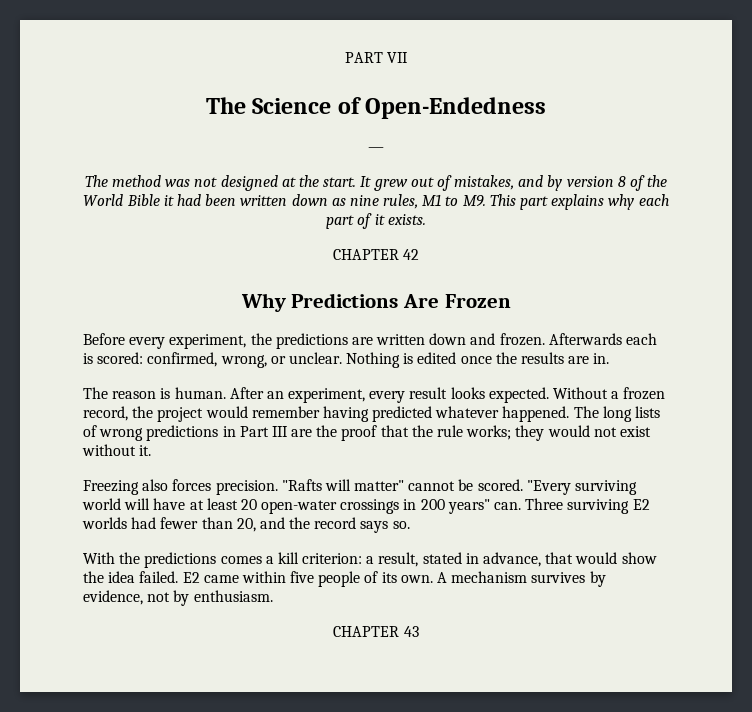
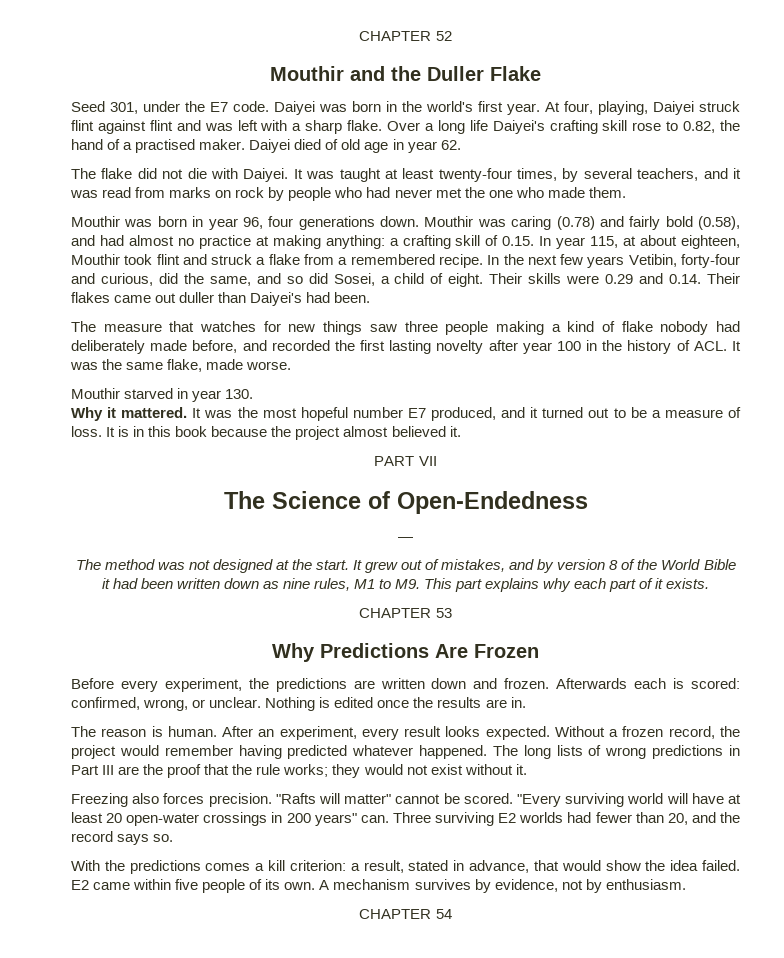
+ CHAPTER 52
+ Mouthir and the Duller Flake
+ Seed 301, under the E7 code. Daiyei was born in the world's first year. At four, playing, Daiyei struck flint against flint and was left with a sharp flake. Over a long life Daiyei's crafting skill rose to 0.82, the hand of a practised maker. Daiyei died of old age in year 62.
+ The flake did not die with Daiyei. It was taught at least twenty-four times, by several teachers, and it was read from marks on rock by people who had never met the one who made them.
+ Mouthir was born in year 96, four generations down. Mouthir was caring (0.78) and fairly bold (0.58), and had almost no practice at making anything: a crafting skill of 0.15. In year 115, at about eighteen, Mouthir took flint and struck a flake from a remembered recipe. In the next few years Vetibin, forty-four and curious, did the same, and so did Sosei, a child of eight. Their skills were 0.29 and 0.14. Their flakes came out duller than Daiyei's had been.
+ The measure that watches for new things saw three people making a kind of flake nobody had deliberately made before, and recorded the first lasting novelty after year 100 in the history of ACL. It was the same flake, made worse.
+ Mouthir starved in year 130.
+ Why it mattered. It was the most hopeful number E7 produced, and it turned out to be a measure of loss. It is in this book because the project almost believed it.
- CHAPTER 42
+ CHAPTER 53
- CHAPTER 43
+ CHAPTER 54

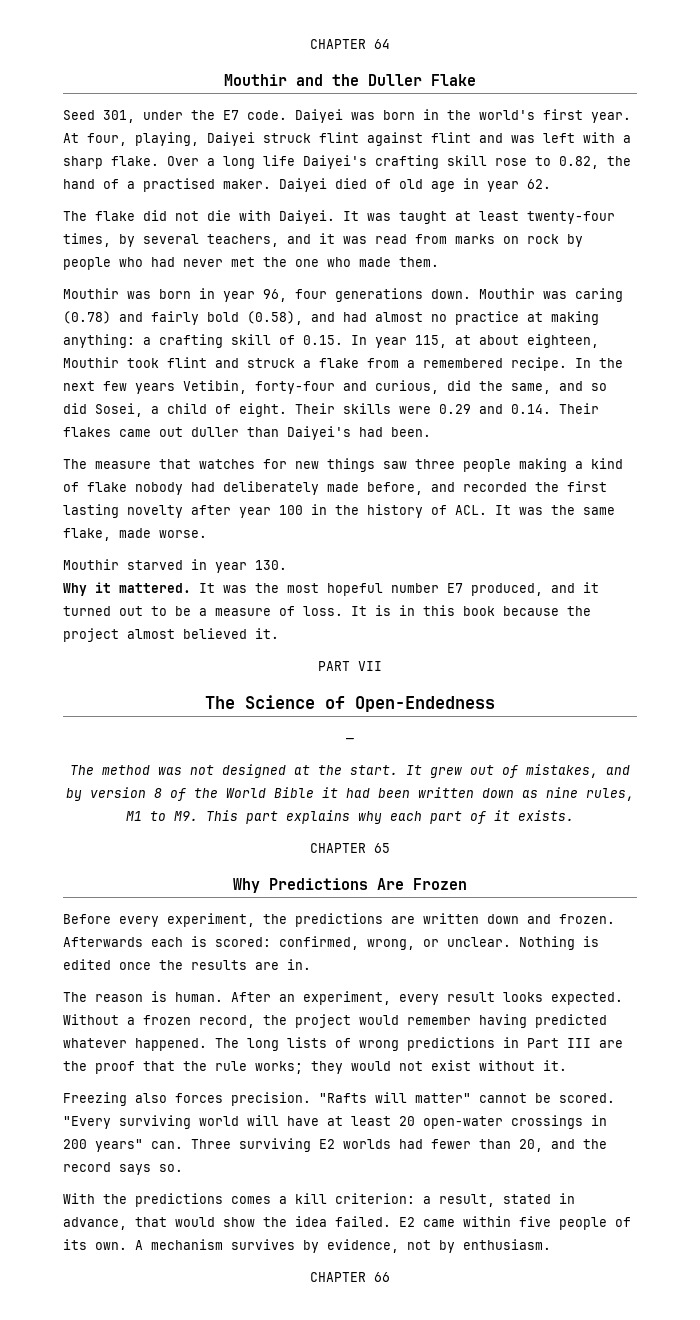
- CHAPTER 52
+ CHAPTER 64
- CHAPTER 53
+ CHAPTER 65
- CHAPTER 54
+ CHAPTER 66

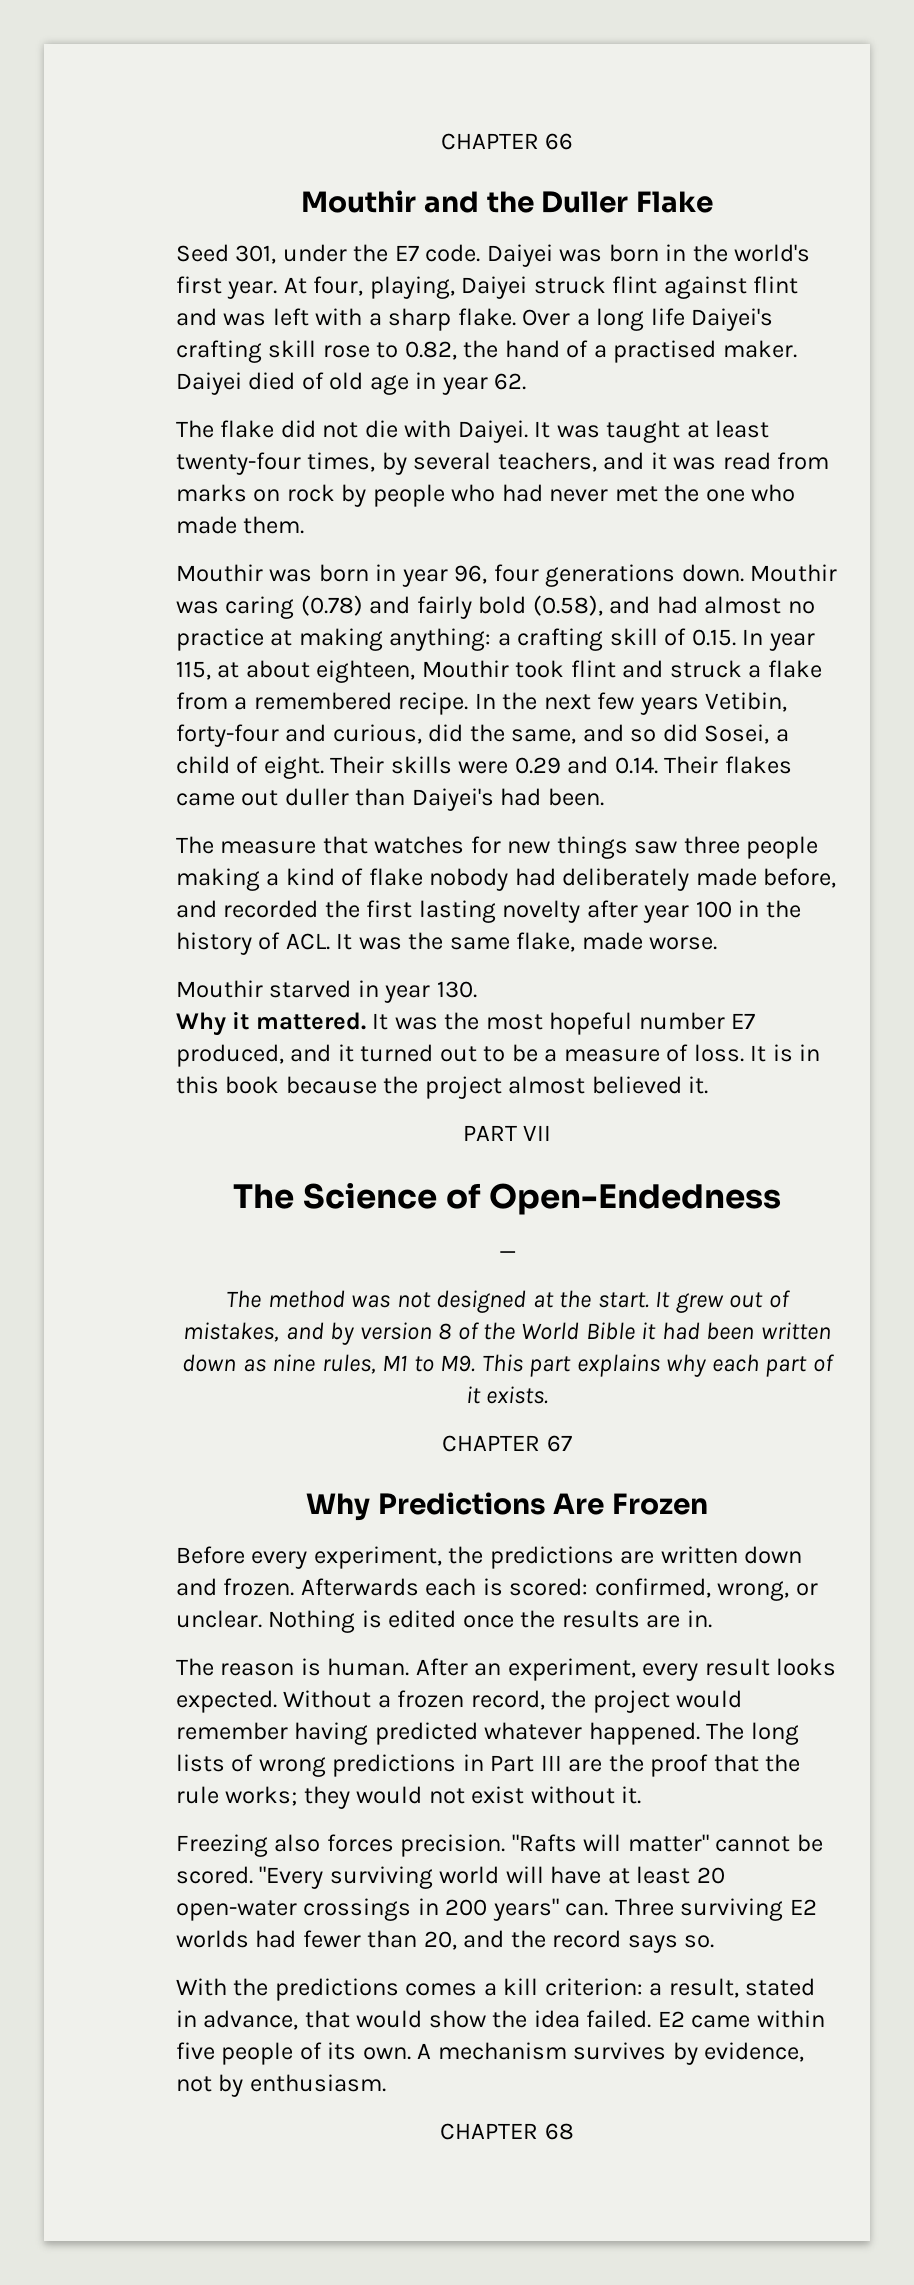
- CHAPTER 64
+ CHAPTER 66
- CHAPTER 65
+ CHAPTER 67
- CHAPTER 66
+ CHAPTER 68

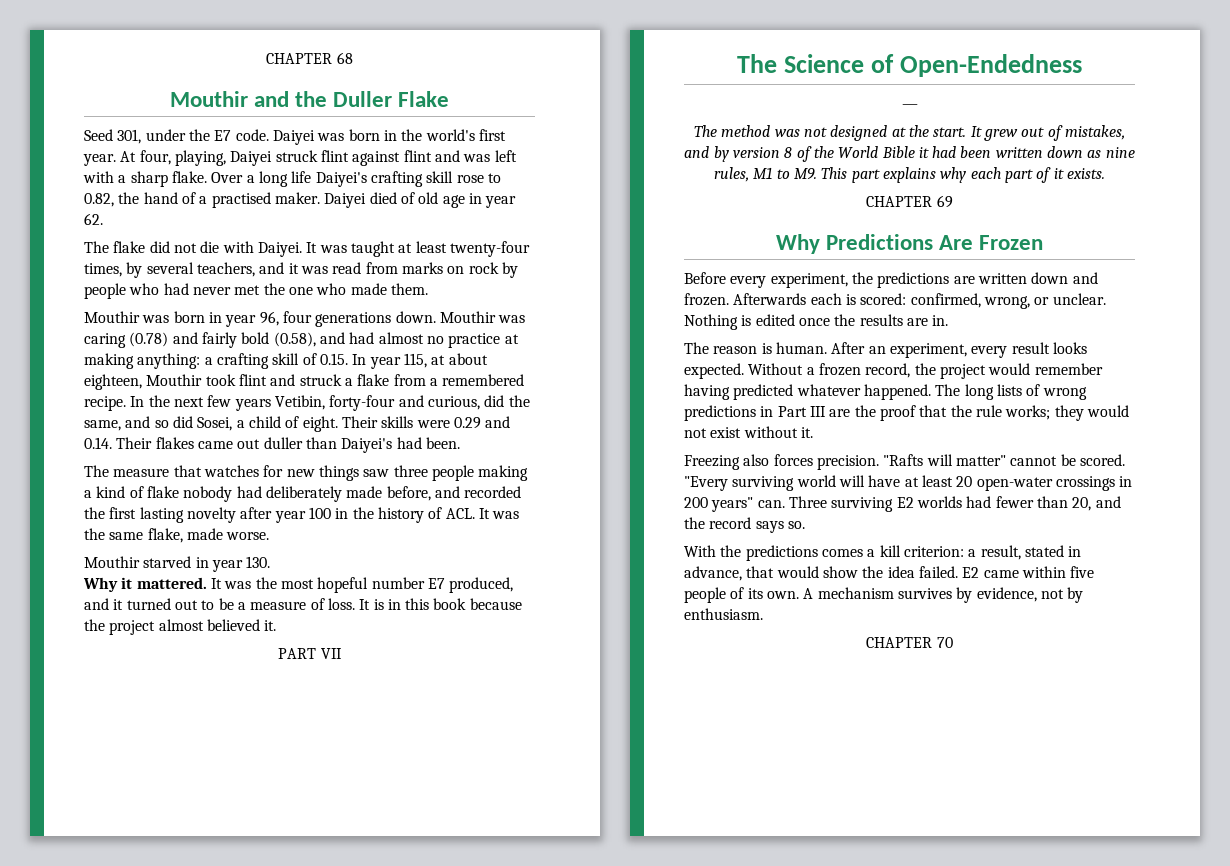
- CHAPTER 66
+ CHAPTER 68
- CHAPTER 67
+ CHAPTER 69
- CHAPTER 68
+ CHAPTER 70

